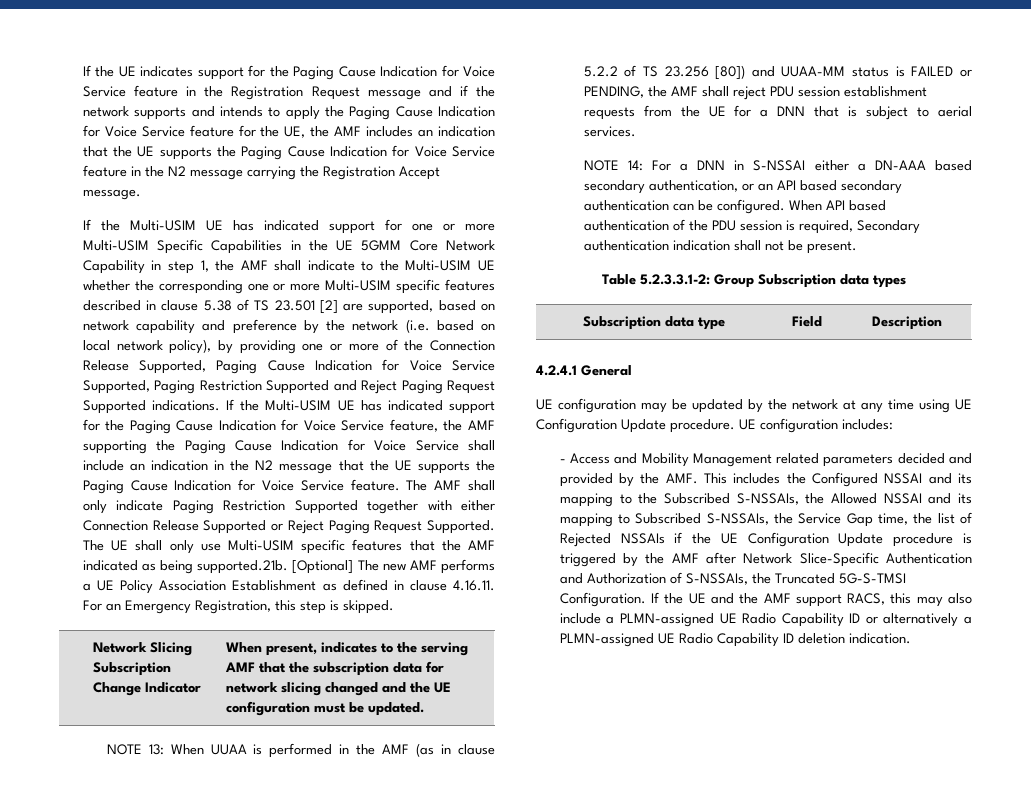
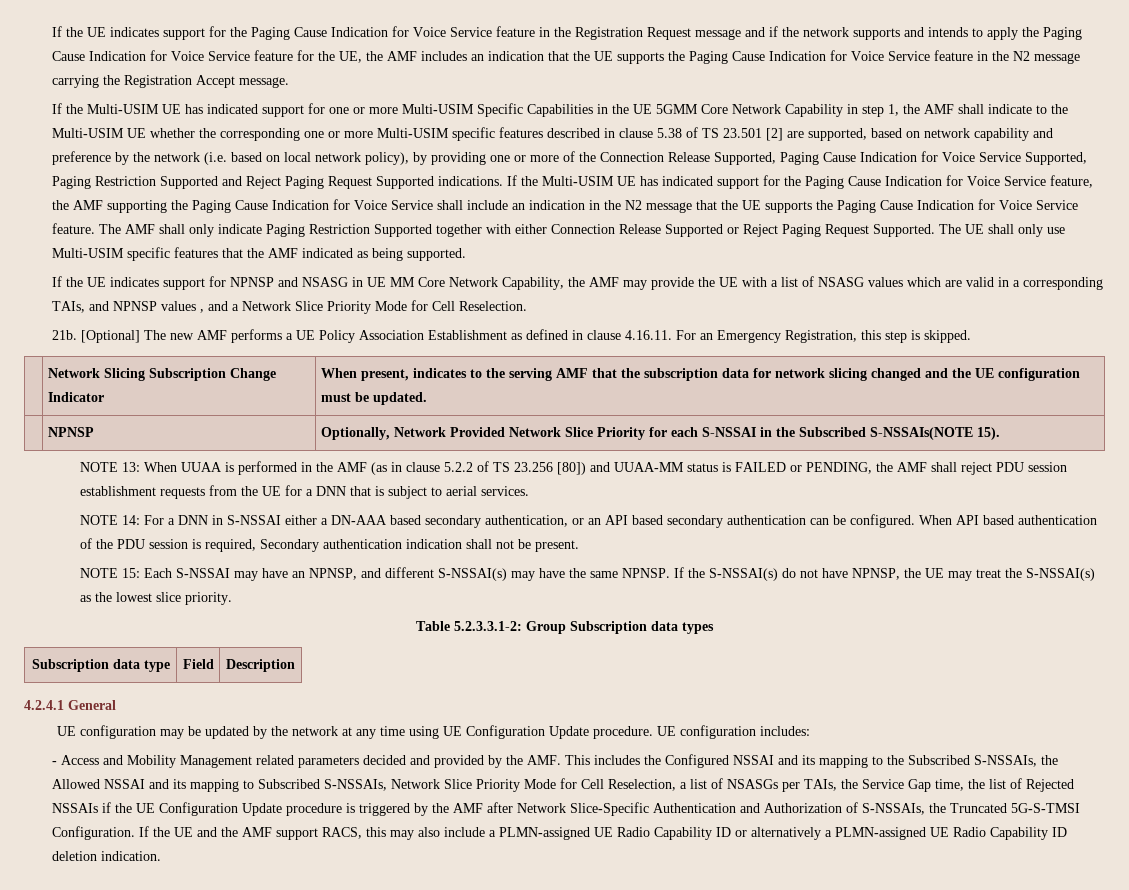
- The UE shall only use Multi-USIM specific features that the AMF indicated as being supported.21b. [Optional] The new AMF performs a UE Policy Association Establishment as defined in clause 4.16.11. For an Emergency Registration, this step is skipped.
+ The UE shall only use Multi-USIM specific features that the AMF indicated as being supported.
+ If the UE indicates support for NPNSP and NSASG in UE MM Core Network Capability, the AMF may provide the UE with a list of NSASG values which are valid in a corresponding TAIs, and NPNSP values , and a Network Slice Priority Mode for Cell Reselection.
+ 21b. [Optional] The new AMF performs a UE Policy Association Establishment as defined in clause 4.16.11. For an Emergency Registration, this step is skipped.
+ | NPNSP | Optionally, Network Provided Network Slice Priority for each S-NSSAI in the Subscribed S-NSSAIs(NOTE 15).
+ NOTE 15: Each S-NSSAI may have an NPNSP, and different S-NSSAI(s) may have the same NPNSP. If the S-NSSAI(s) do not have NPNSP, the UE may treat the S-NSSAI(s) as the lowest slice priority.
- - Access and Mobility Management related parameters decided and provided by the AMF. This includes the Configured NSSAI and its mapping to the Subscribed S-NSSAIs, the Allowed NSSAI and its mapping to Subscribed S-NSSAIs, the Service Gap time, the list of Rejected NSSAIs if the UE Configuration Update procedure is triggered by the AMF after Network Slice-Specific Authentication and Authorization of S-NSSAIs, the Truncated 5G-S-TMSI Configuration.
+ - Access and Mobility Management related parameters decided and provided by the AMF. This includes the Configured NSSAI and its mapping to the Subscribed S-NSSAIs, the Allowed NSSAI and its mapping to Subscribed S-NSSAIs, Network Slice Priority Mode for Cell Reselection, a list of NSASGs per TAIs, the Service Gap time, the list of Rejected NSSAIs if the UE Configuration Update procedure is triggered by the AMF after Network Slice-Specific Authentication and Authorization of S-NSSAIs, the Truncated 5G-S-TMSI Configuration.

